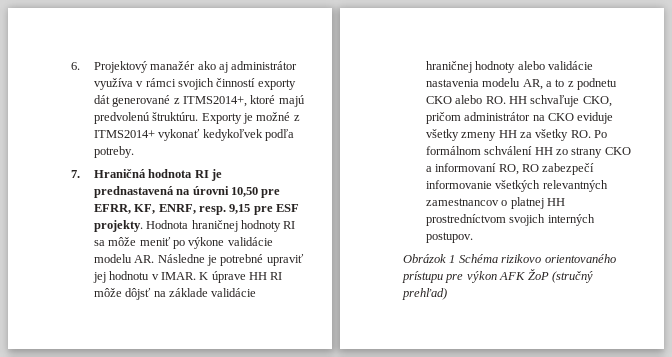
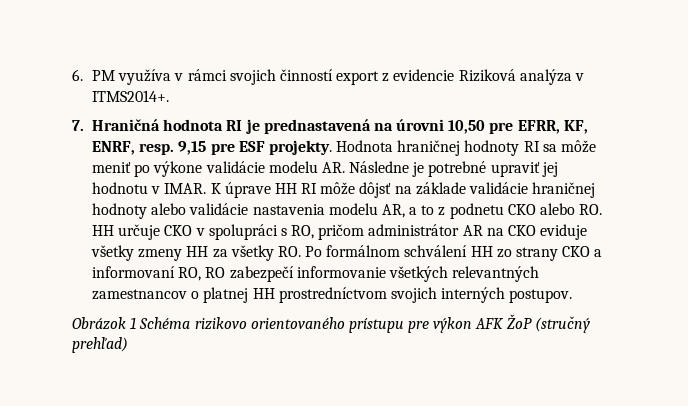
- 6. Projektový manažér ako aj administrátor využíva v rámci svojich činností exporty dát generované z ITMS2014+, ktoré majú predvolenú štruktúru. Exporty je možné z ITMS2014+ vykonať kedykoľvek podľa potreby.
+ 6. PM využíva v rámci svojich činností export z evidencie Riziková analýza v ITMS2014+.
- K úprave HH RI môže dôjsť na základe validácie hraničnej hodnoty alebo validácie nastavenia modelu AR, a to z podnetu CKO alebo RO. HH schvaľuje CKO, pričom administrátor na CKO eviduje všetky zmeny HH za všetky RO. Po formálnom schválení HH zo strany CKO a informovaní RO, RO zabezpečí informovanie všetkých relevantných zamestnancov o platnej HH prostredníctvom svojich interných postupov.
+ K úprave HH RI môže dôjsť na základe validácie hraničnej hodnoty alebo validácie nastavenia modelu AR, a to z podnetu CKO alebo RO. HH určuje CKO v spolupráci s RO, pričom administrátor AR na CKO eviduje všetky zmeny HH za všetky RO. Po formálnom schválení HH zo strany CKO a informovaní RO, RO zabezpečí informovanie všetkých relevantných zamestnancov o platnej HH prostredníctvom svojich interných postupov.

